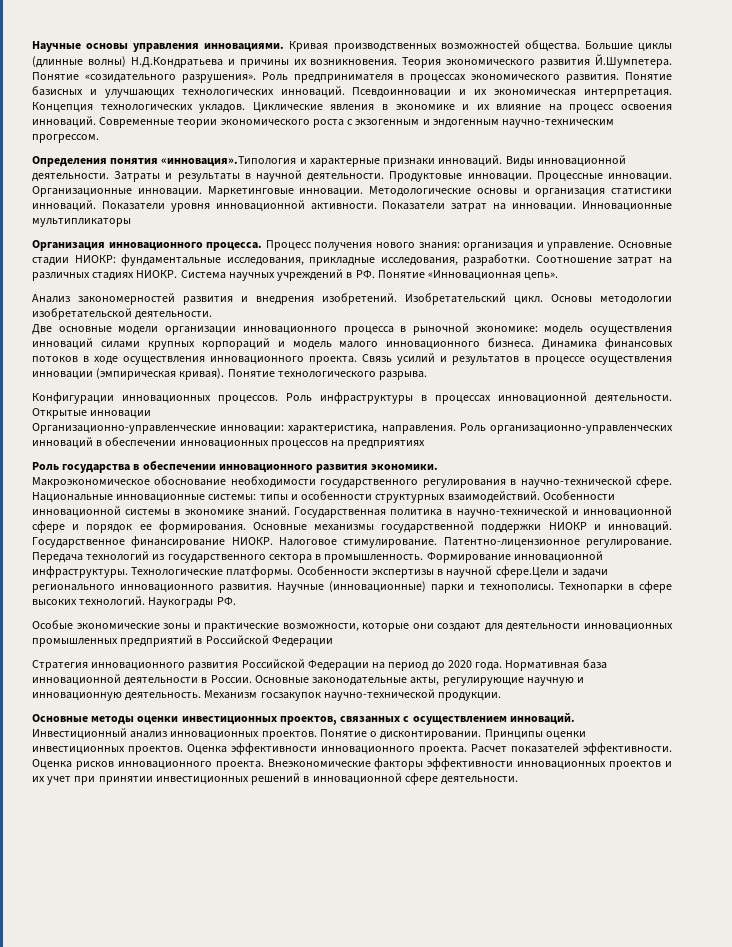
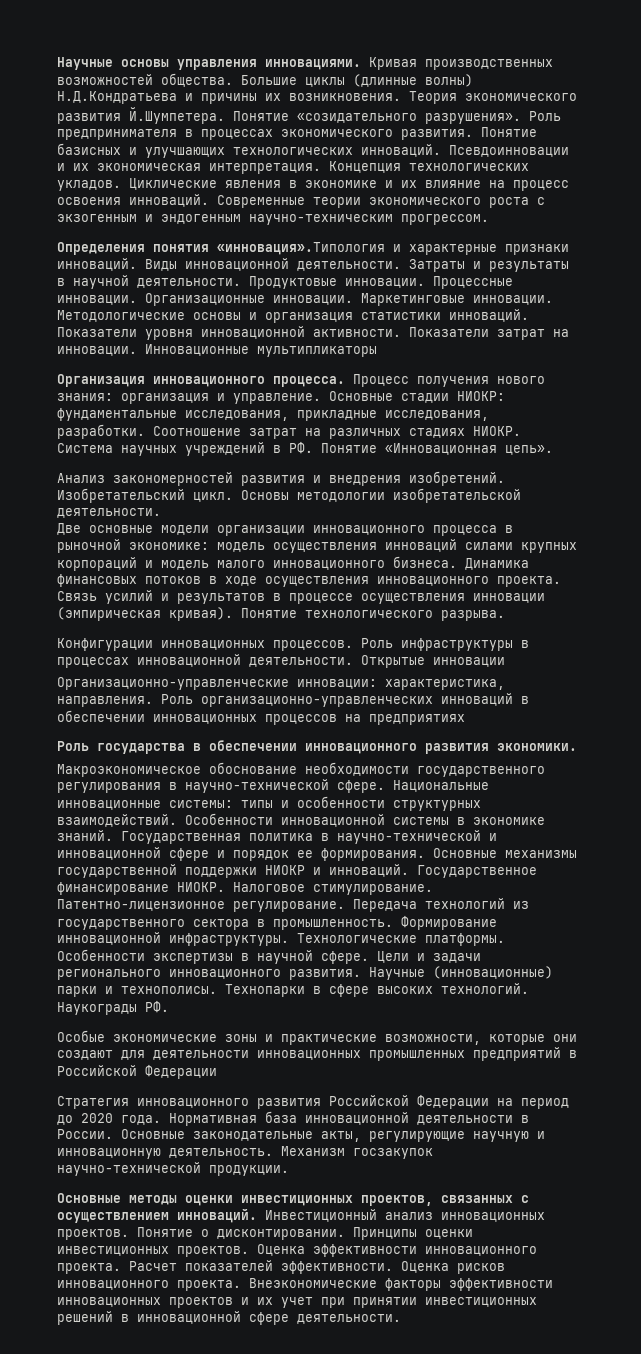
- Особенности экспертизы в научной сфере.Цели и задачи регионального инновационного развития.
+ Особенности экспертизы в научной сфере. Цели и задачи регионального инновационного развития.

